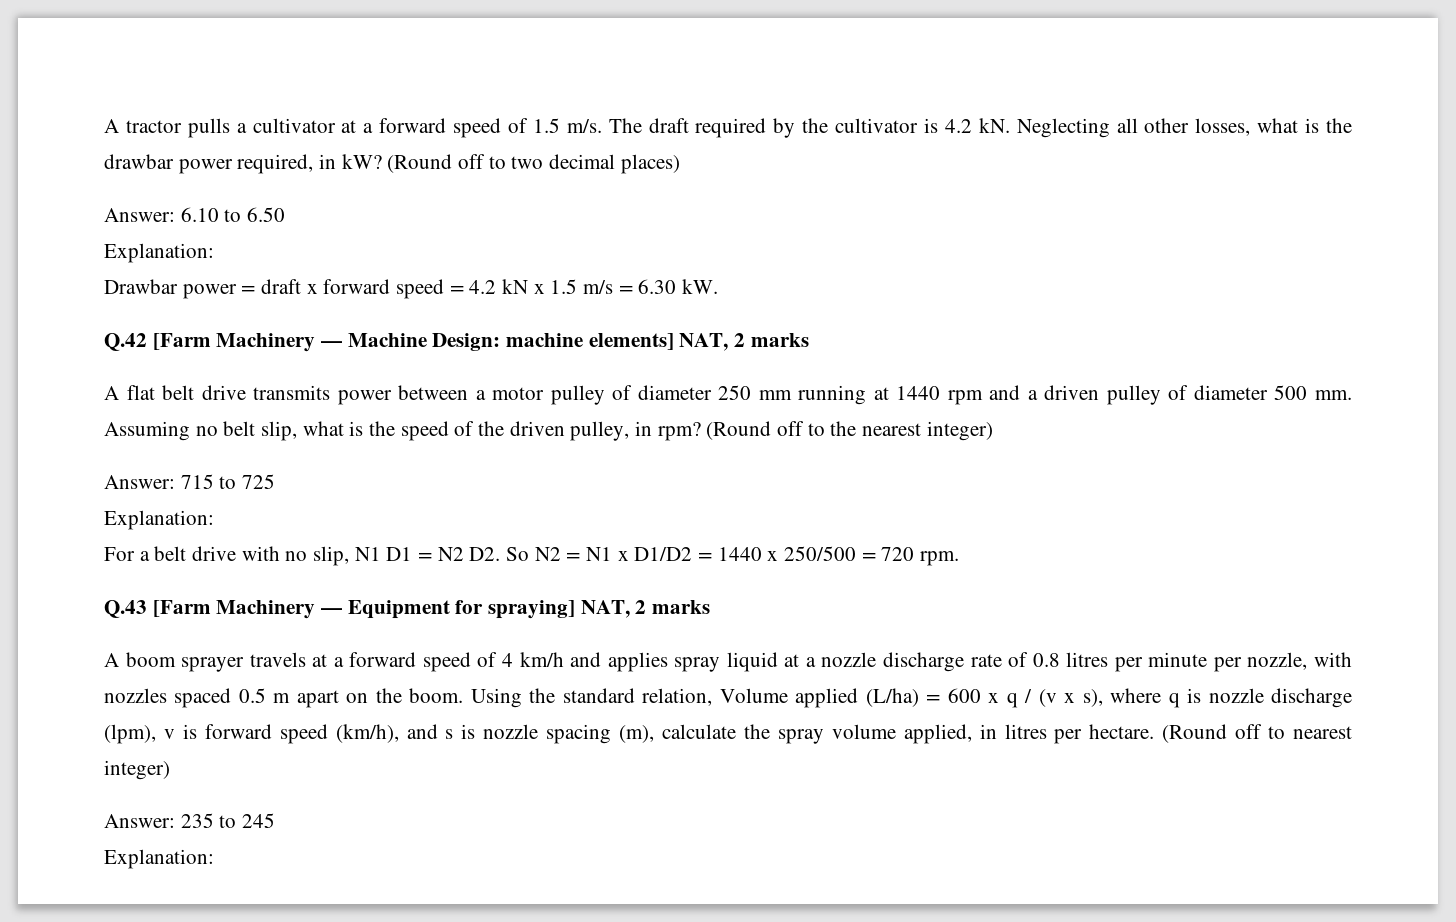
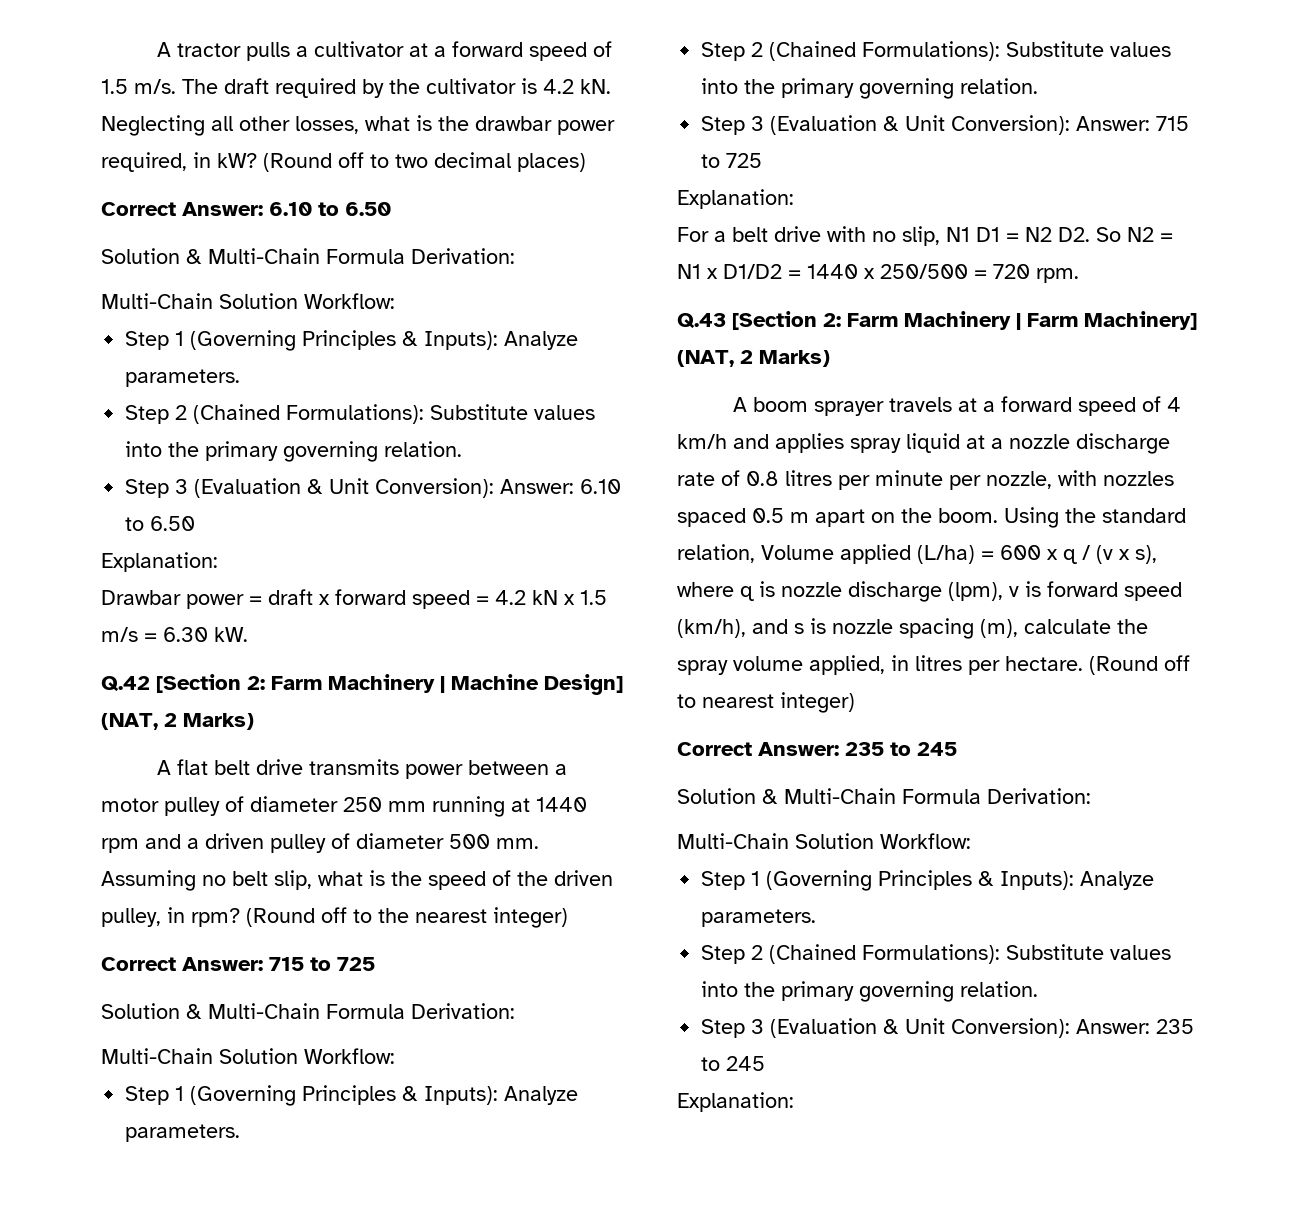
- Answer: 6.10 to 6.50
+ Correct Answer: 6.10 to 6.50
+ Solution & Multi-Chain Formula Derivation:
+ Multi-Chain Solution Workflow:
+ Step 1 (Governing Principles & Inputs): Analyze parameters.
+ Step 2 (Chained Formulations): Substitute values into the primary governing relation.
+ Step 3 (Evaluation & Unit Conversion): Answer: 6.10 to 6.50
- Q.42 [Farm Machinery — Machine Design: machine elements] NAT, 2 marks
+ Q.42 [Section 2: Farm Machinery | Machine Design] (NAT, 2 Marks)
- Answer: 715 to 725
+ Correct Answer: 715 to 725
+ Solution & Multi-Chain Formula Derivation:
+ Multi-Chain Solution Workflow:
+ Step 1 (Governing Principles & Inputs): Analyze parameters.
+ Step 2 (Chained Formulations): Substitute values into the primary governing relation.
+ Step 3 (Evaluation & Unit Conversion): Answer: 715 to 725
- Q.43 [Farm Machinery — Equipment for spraying] NAT, 2 marks
+ Q.43 [Section 2: Farm Machinery | Farm Machinery] (NAT, 2 Marks)
- Answer: 235 to 245
+ Correct Answer: 235 to 245
+ Solution & Multi-Chain Formula Derivation:
+ Multi-Chain Solution Workflow:
+ Step 1 (Governing Principles & Inputs): Analyze parameters.
+ Step 2 (Chained Formulations): Substitute values into the primary governing relation.
+ Step 3 (Evaluation & Unit Conversion): Answer: 235 to 245

